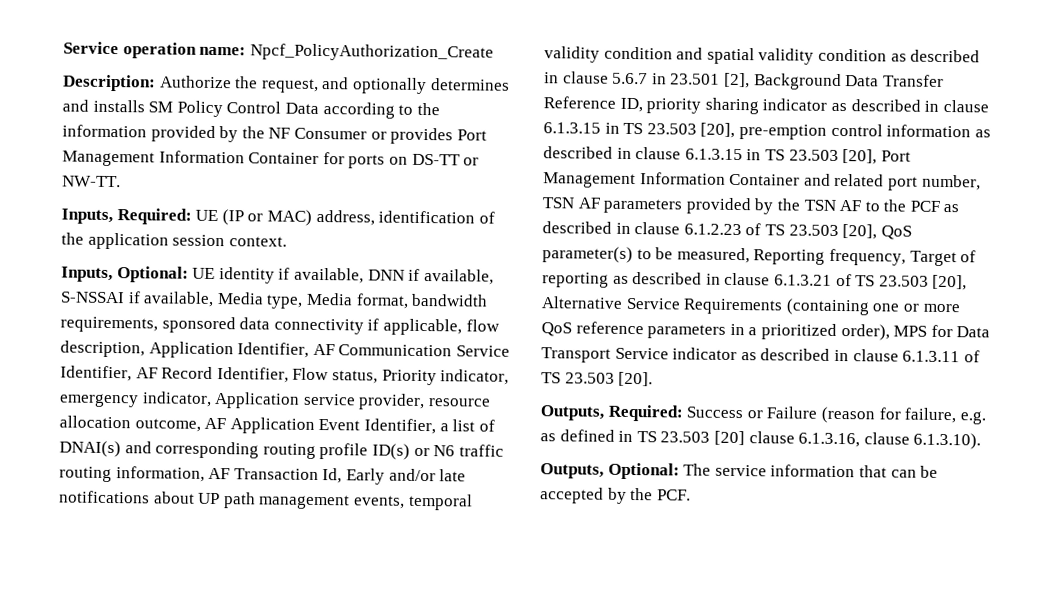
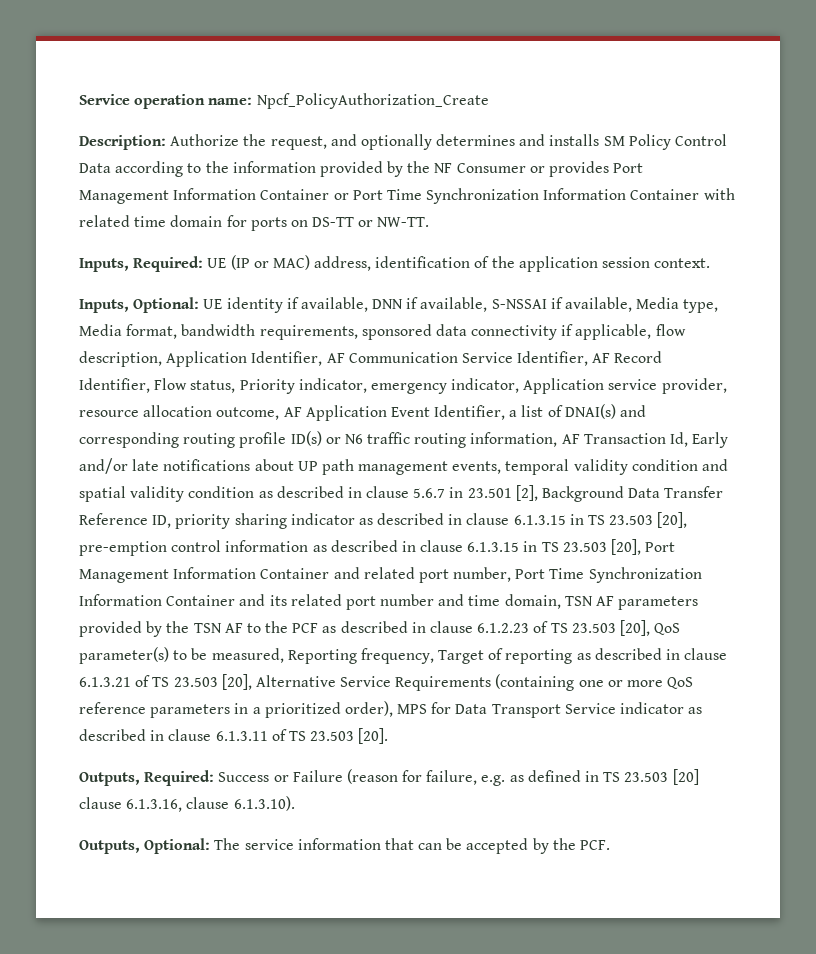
- Description: Authorize the request, and optionally determines and installs SM Policy Control Data according to the information provided by the NF Consumer or provides Port Management Information Container for ports on DS-TT or NW-TT.
+ Description: Authorize the request, and optionally determines and installs SM Policy Control Data according to the information provided by the NF Consumer or provides Port Management Information Container or Port Time Synchronization Information Container with related time domain for ports on DS-TT or NW-TT.
- UE identity if available, DNN if available, S-NSSAI if available, Media type, Media format, bandwidth requirements, sponsored data connectivity if applicable, flow description, Application Identifier, AF Communication Service Identifier, AF Record Identifier, Flow status, Priority indicator, emergency indicator, Application service provider, resource allocation outcome, AF Application Event Identifier, a list of DNAI(s) and corresponding routing profile ID(s) or N6 traffic routing information, AF Transaction Id, Early and/or late notifications about UP path management events, temporal validity condition and spatial validity condition as described in clause 5.6.7 in 23.501 [2], Background Data Transfer Reference ID, priority sharing indicator as described in clause 6.1.3.15 in TS 23.503 [20], pre-emption control information as described in clause 6.1.3.15 in TS 23.503 [20], Port Management Information Container and related port number, TSN AF parameters provided by the TSN AF to the PCF as described in clause 6.1.2.23 of TS 23.503 [20], QoS parameter(s) to be measured, Reporting frequency, Target of reporting as described in clause 6.1.3.21 of TS 23.503 [20], Alternative Service Requirements (containing one or more QoS reference parameters in a prioritized order), MPS for Data Transport Service indicator as described in clause 6.1.3.11 of TS 23.503 [20].
+ UE identity if available, DNN if available, S-NSSAI if available, Media type, Media format, bandwidth requirements, sponsored data connectivity if applicable, flow description, Application Identifier, AF Communication Service Identifier, AF Record Identifier, Flow status, Priority indicator, emergency indicator, Application service provider, resource allocation outcome, AF Application Event Identifier, a list of DNAI(s) and corresponding routing profile ID(s) or N6 traffic routing information, AF Transaction Id, Early and/or late notifications about UP path management events, temporal validity condition and spatial validity condition as described in clause 5.6.7 in 23.501 [2], Background Data Transfer Reference ID, priority sharing indicator as described in clause 6.1.3.15 in TS 23.503 [20], pre-emption control information as described in clause 6.1.3.15 in TS 23.503 [20], Port Management Information Container and related port number, Port Time Synchronization Information Container and its related port number and time domain, TSN AF parameters provided by the TSN AF to the PCF as described in clause 6.1.2.23 of TS 23.503 [20], QoS parameter(s) to be measured, Reporting frequency, Target of reporting as described in clause 6.1.3.21 of TS 23.503 [20], Alternative Service Requirements (containing one or more QoS reference parameters in a prioritized order), MPS for Data Transport Service indicator as described in clause 6.1.3.11 of TS 23.503 [20].

